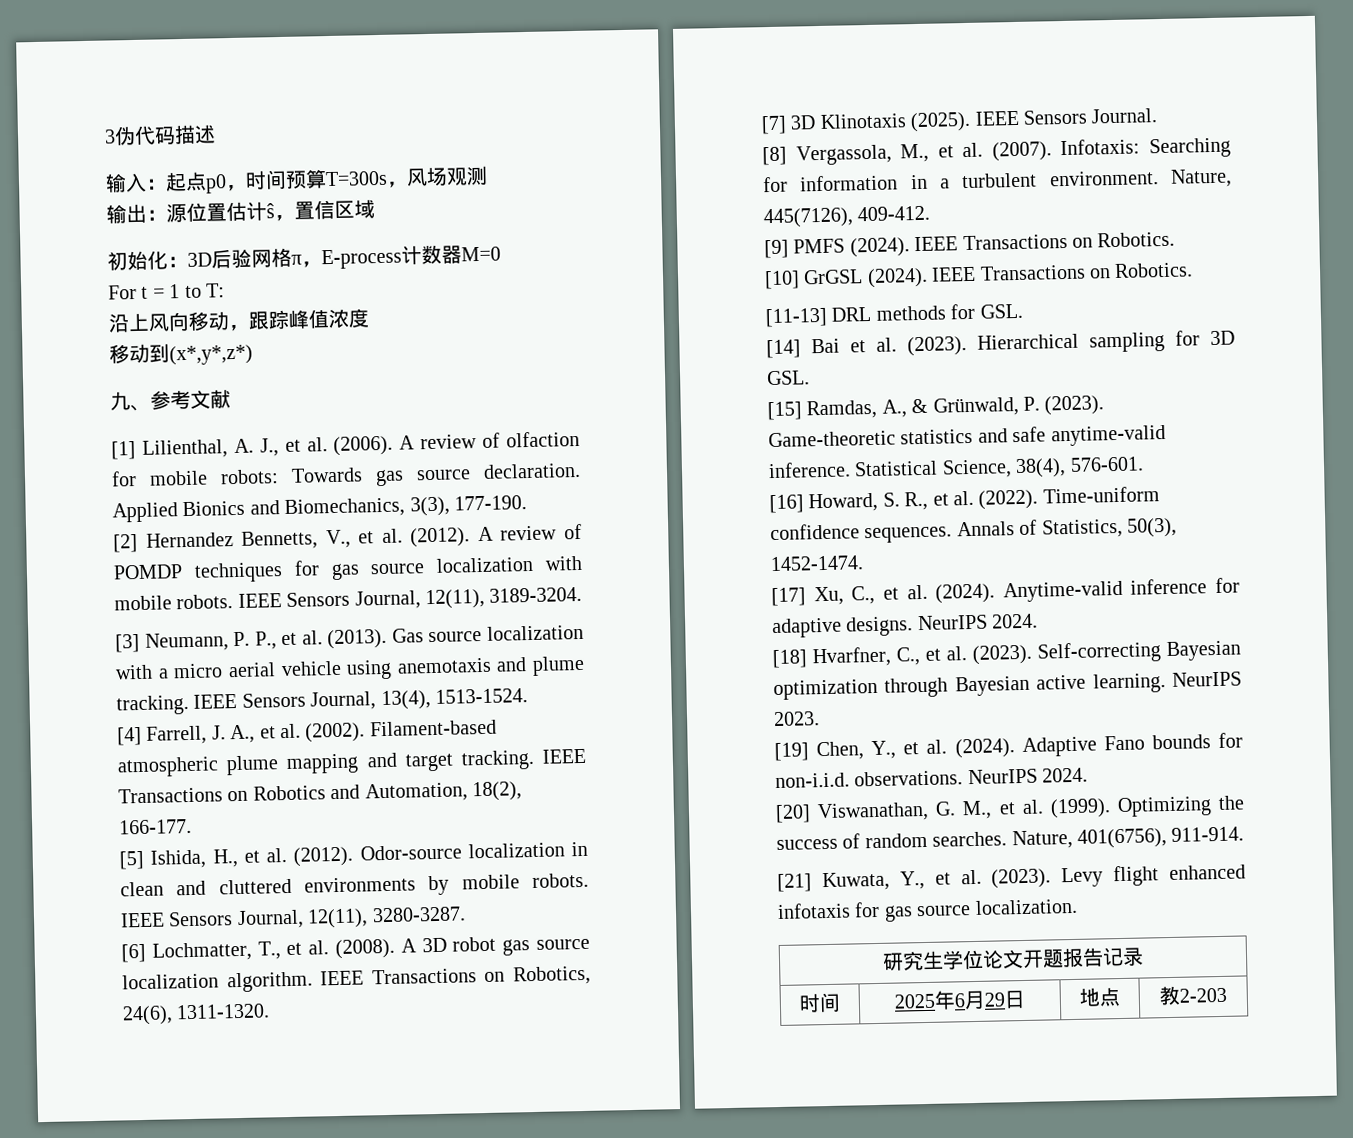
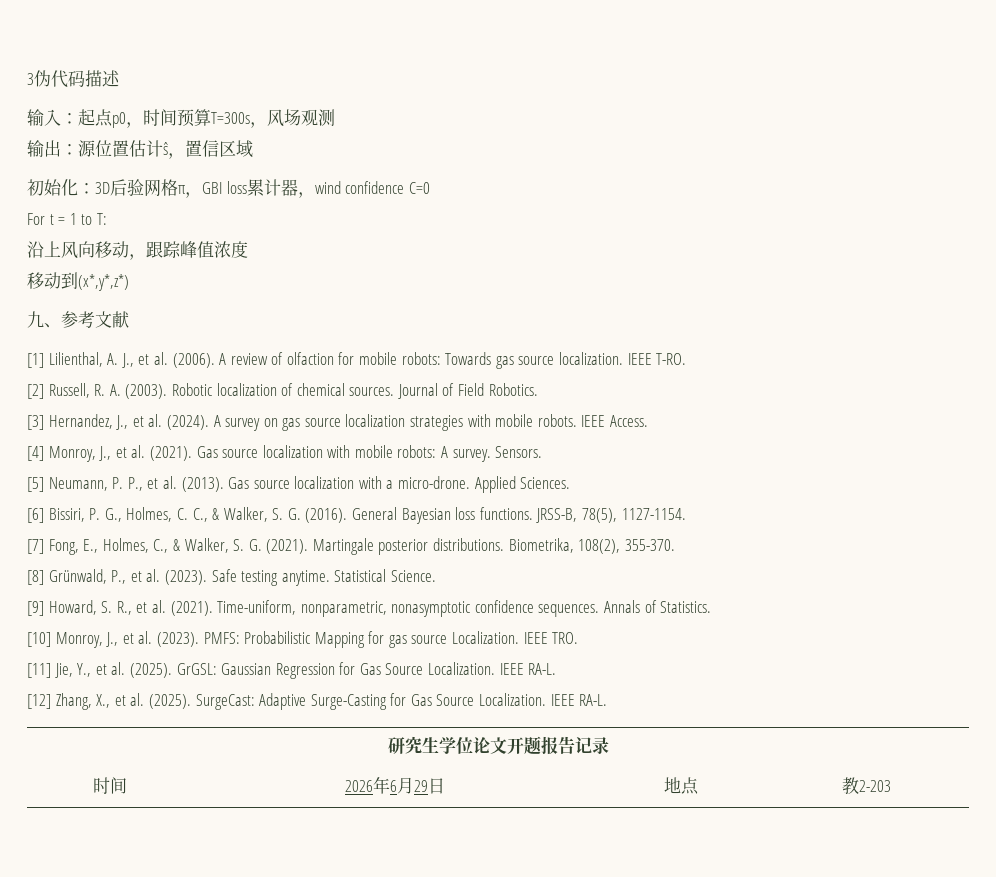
- 初始化：3D后验网格π，E-process计数器M=0
+ 初始化：3D后验网格π，GBI loss累计器，wind confidence C=0
- A review of olfaction for mobile robots: Towards gas source declaration. Applied Bionics and Biomechanics, 3(3), 177-190.
- [2] Hernandez Bennetts, V., et al. (2012). A review of POMDP techniques for gas source localization with mobile robots. IEEE Sensors Journal, 12(11), 3189-3204.
- [3] Neumann, P. P., et al. (2013).
+ A review of olfaction for mobile robots: Towards gas source localization. IEEE T-RO.
+ [2] Russell, R. A. (2003). Robotic localization of chemical sources. Journal of Field Robotics.
+ [3] Hernandez, J., et al. (2024). A survey on gas source localization strategies with mobile robots. IEEE Access.
+ [4] Monroy, J., et al. (2021). Gas source localization with mobile robots: A survey. Sensors.
+ [5] Neumann, P. P., et al. (2013).
- Gas source localization with a micro aerial vehicle using anemotaxis and plume tracking. IEEE Sensors Journal, 13(4), 1513-1524.
- [4] Farrell, J. A., et al. (2002). Filament-based atmospheric plume mapping and target tracking. IEEE Transactions on Robotics and Automation, 18(2), 166-177.
- [5] Ishida, H., et al. (2012). Odor-source localization in clean and cluttered environments by mobile robots. IEEE Sensors Journal, 12(11), 3280-3287.
- [6] Lochmatter, T., et al. (2008). A 3D robot gas source localization algorithm. IEEE Transactions on Robotics, 24(6), 1311-1320.
- [7] 3D Klinotaxis (2025). IEEE Sensors Journal.
- [8] Vergassola, M., et al. (2007). Infotaxis: Searching for information in a turbulent environment. Nature, 445(7126), 409-412.
- [9] PMFS (2024). IEEE Transactions on Robotics.
- [10] GrGSL (2024). IEEE Transactions on Robotics.
- [11-13] DRL methods for GSL.
- [14] Bai et al. (2023). Hierarchical sampling for 3D GSL.
- [15] Ramdas, A., & Grünwald, P. (2023). Game-theoretic statistics and safe anytime-valid inference. Statistical Science, 38(4), 576-601.
- [16] Howard, S. R., et al. (2022). Time-uniform confidence sequences. Annals of Statistics, 50(3), 1452-1474.
- [17] Xu, C., et al. (2024). Anytime-valid inference for adaptive designs. NeurIPS 2024.
- [18] Hvarfner, C., et al. (2023). Self-correcting Bayesian optimization through Bayesian active learning. NeurIPS 2023.
- [19] Chen, Y., et al. (2024). Adaptive Fano bounds for non-i.i.d. observations. NeurIPS 2024.
- [20] Viswanathan, G. M., et al. (1999). Optimizing the success of random searches. Nature, 401(6756), 911-914.
- [21] Kuwata, Y., et al. (2023). Levy flight enhanced infotaxis for gas source localization.
+ Gas source localization with a micro-drone. Applied Sciences.
+ [6] Bissiri, P. G., Holmes, C. C., & Walker, S. G. (2016). General Bayesian loss functions. JRSS-B, 78(5), 1127-1154.
+ [7] Fong, E., Holmes, C., & Walker, S. G. (2021). Martingale posterior distributions. Biometrika, 108(2), 355-370.
+ [8] Grünwald, P., et al. (2023). Safe testing anytime. Statistical Science.
+ [9] Howard, S. R., et al. (2021). Time-uniform, nonparametric, nonasymptotic confidence sequences. Annals of Statistics.
+ [10] Monroy, J., et al. (2023). PMFS: Probabilistic Mapping for gas source Localization. IEEE TRO.
+ [11] Jie, Y., et al. (2025). GrGSL: Gaussian Regression for Gas Source Localization. IEEE RA-L.
+ [12] Zhang, X., et al. (2025). SurgeCast: Adaptive Surge-Casting for Gas Source Localization. IEEE RA-L.
- 时间 | 2025年6月29日 | 地点 | 教2-203
+ 时间 | 2026年6月29日 | 地点 | 教2-203

